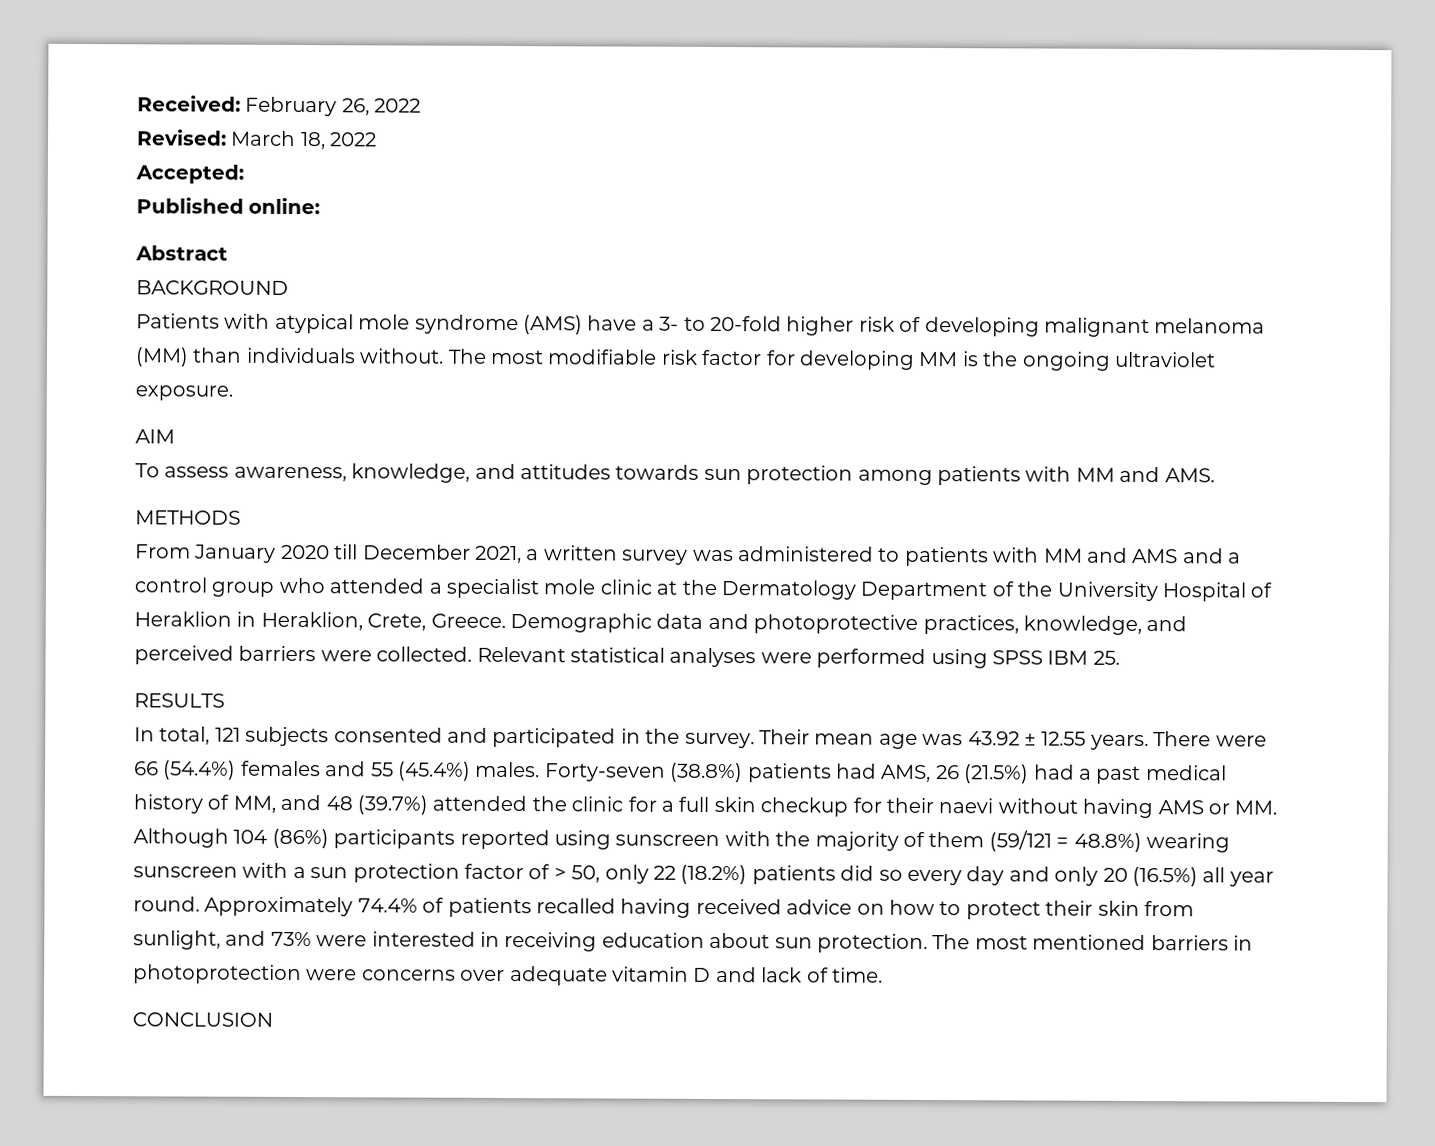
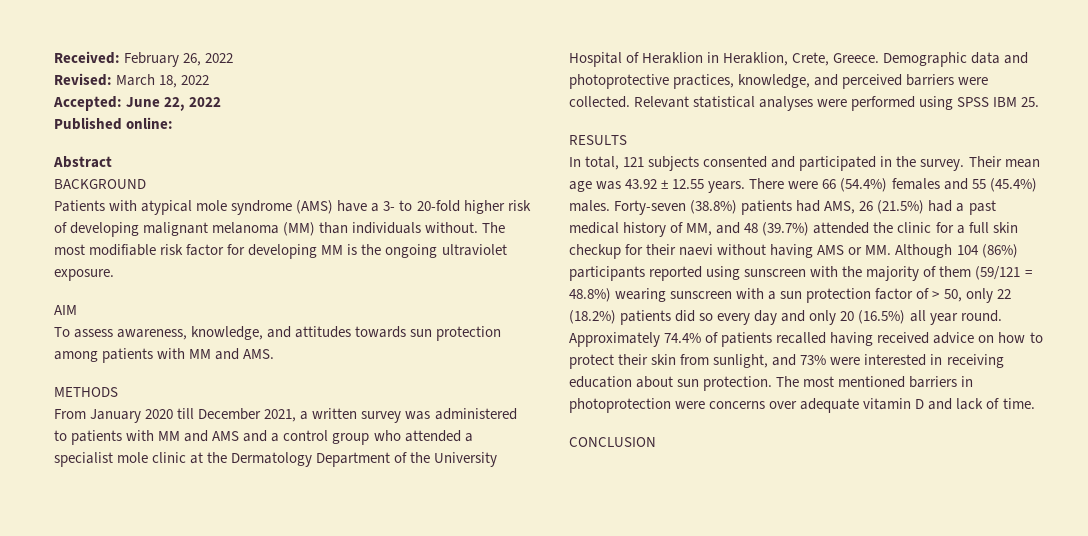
- Accepted:
+ Accepted: June 22, 2022

